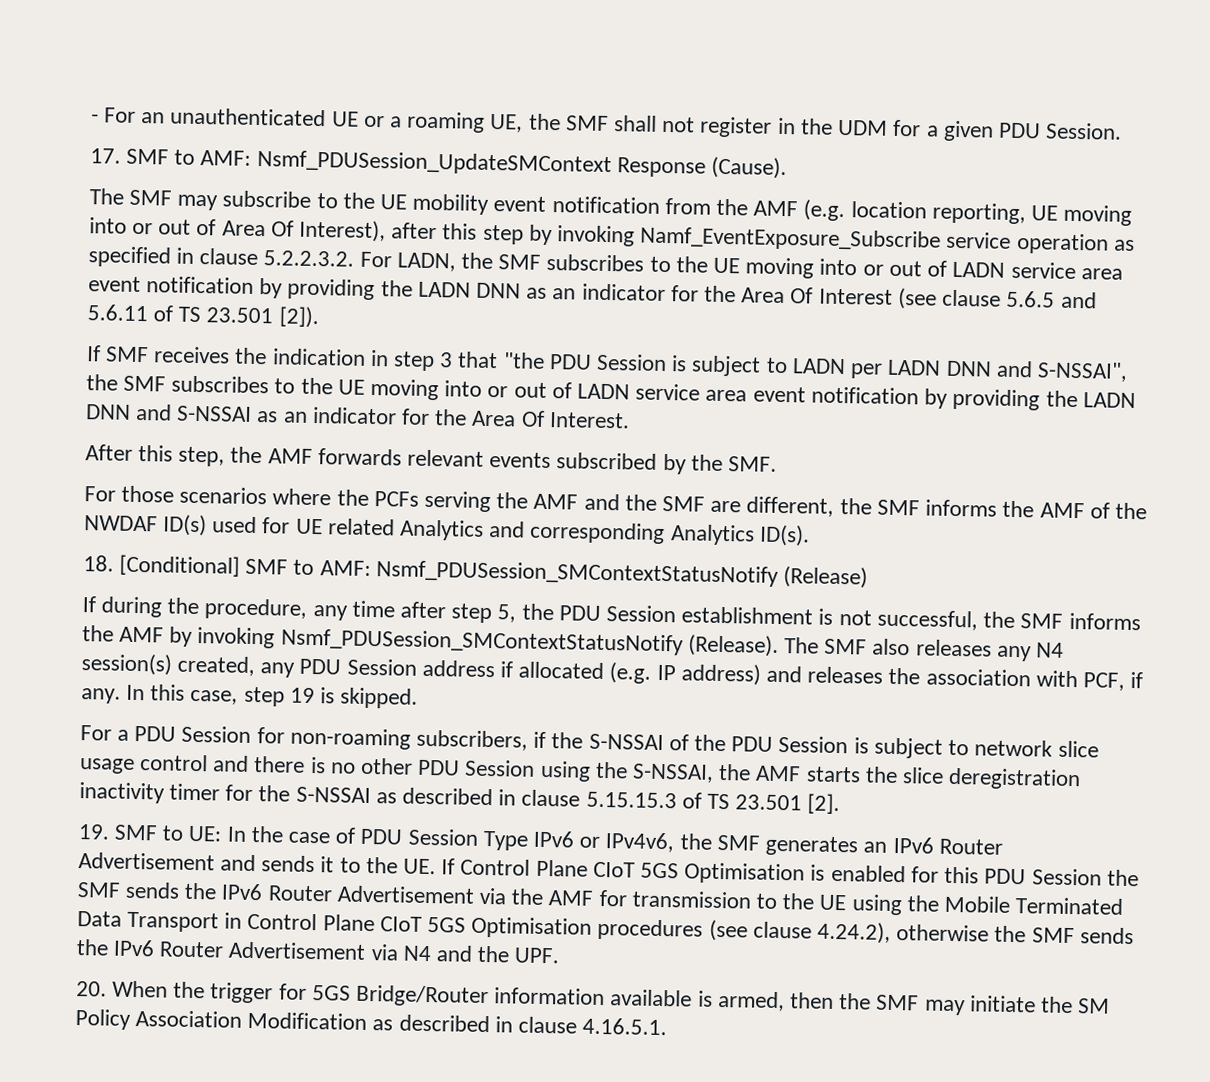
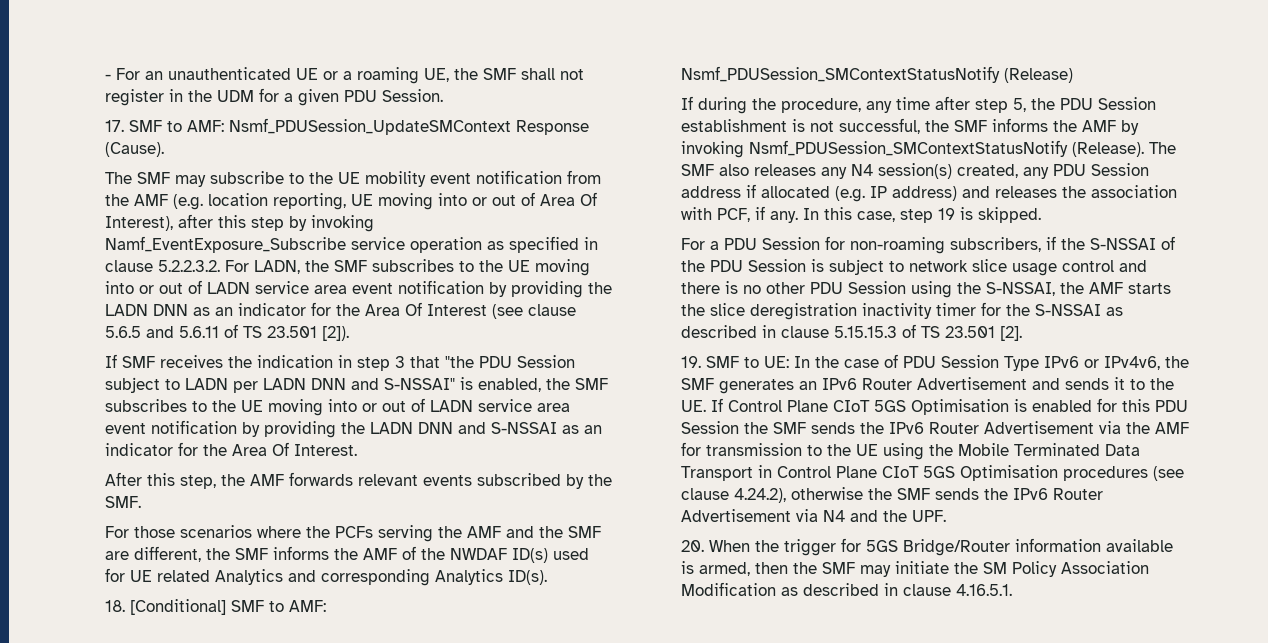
- If SMF receives the indication in step 3 that "the PDU Session is subject to LADN per LADN DNN and S-NSSAI", the SMF subscribes to the UE moving into or out of LADN service area event notification by providing the LADN DNN and S-NSSAI as an indicator for the Area Of Interest.
+ If SMF receives the indication in step 3 that "the PDU Session subject to LADN per LADN DNN and S-NSSAI" is enabled, the SMF subscribes to the UE moving into or out of LADN service area event notification by providing the LADN DNN and S-NSSAI as an indicator for the Area Of Interest.

